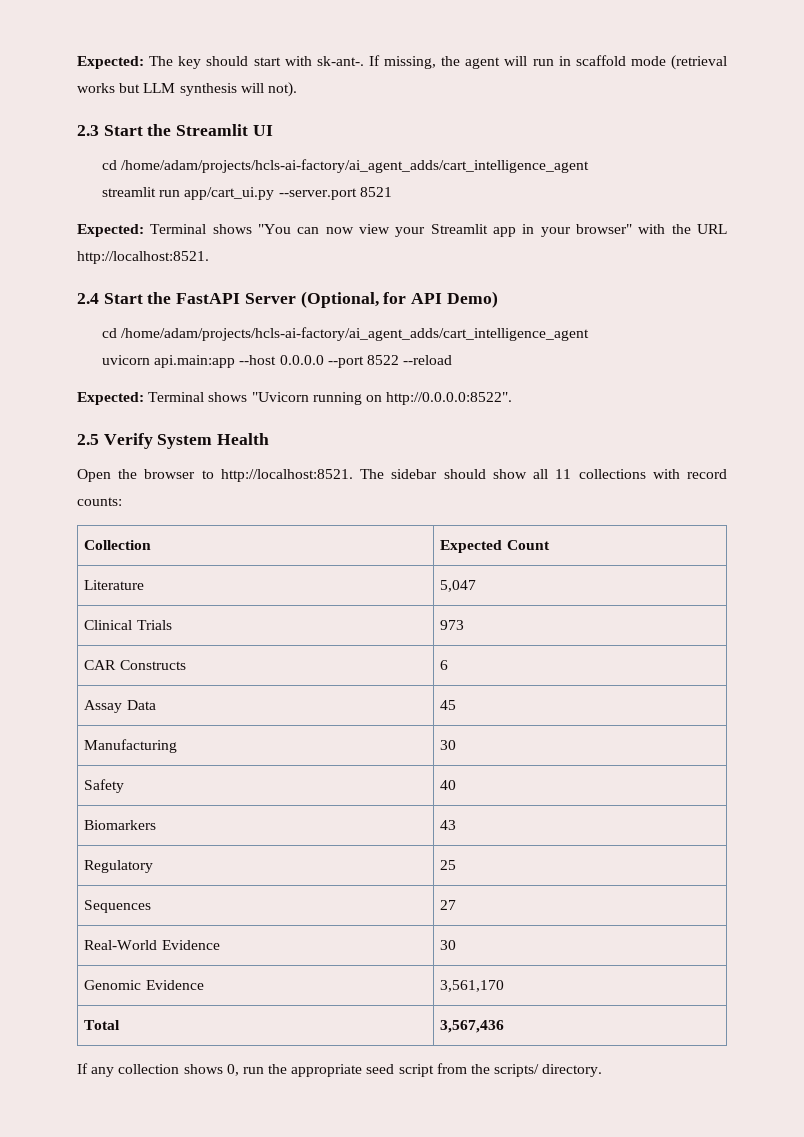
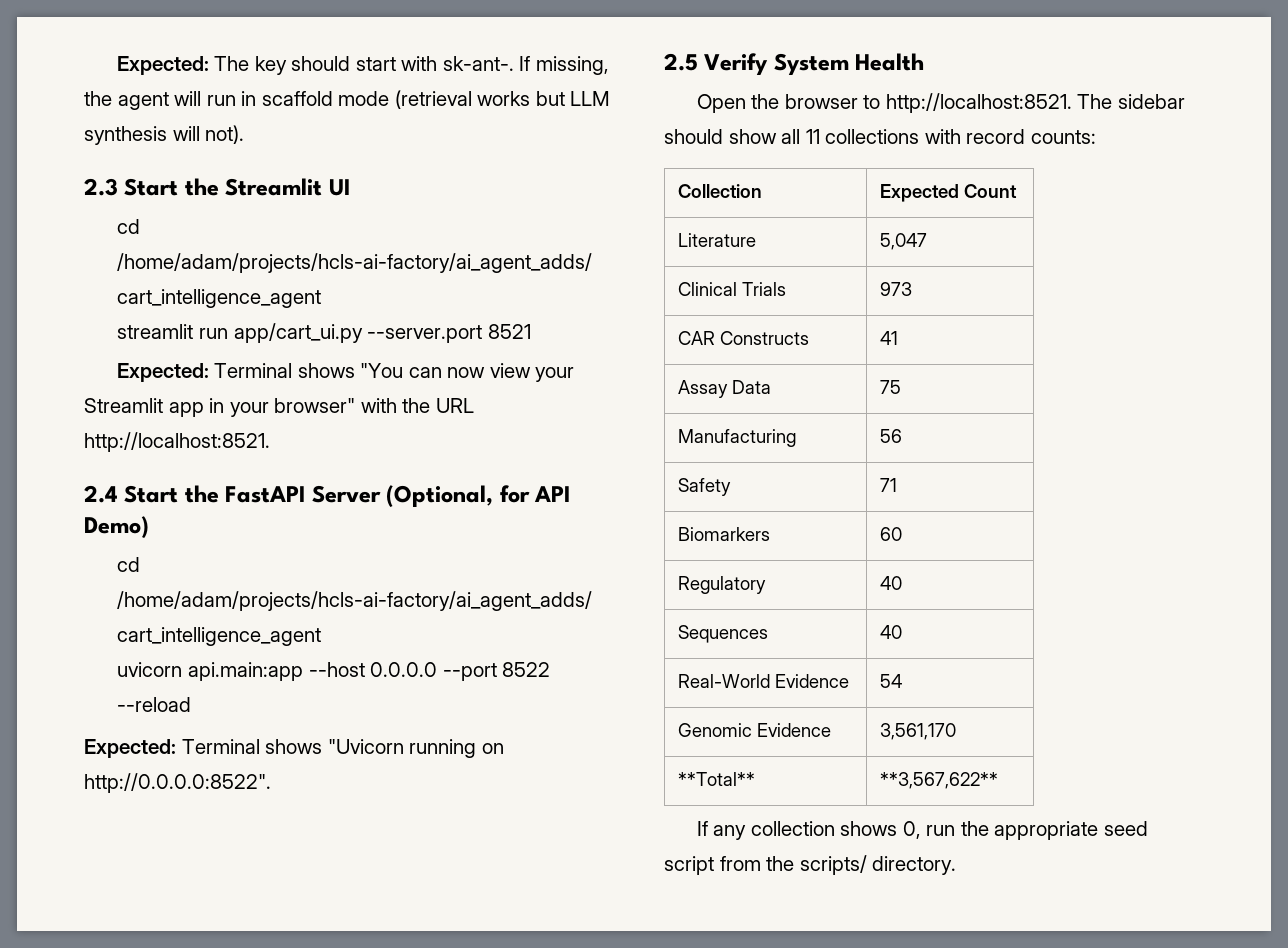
- CAR Constructs | 6
+ CAR Constructs | 41
- Assay Data | 45
+ Assay Data | 75
- Manufacturing | 30
+ Manufacturing | 56
- Safety | 40
+ Safety | 71
- Biomarkers | 43
+ Biomarkers | 60
- Regulatory | 25
+ Regulatory | 40
- Sequences | 27
+ Sequences | 40
- Real-World Evidence | 30
+ Real-World Evidence | 54
- Total | 3,567,436
+ **Total** | **3,567,622**

